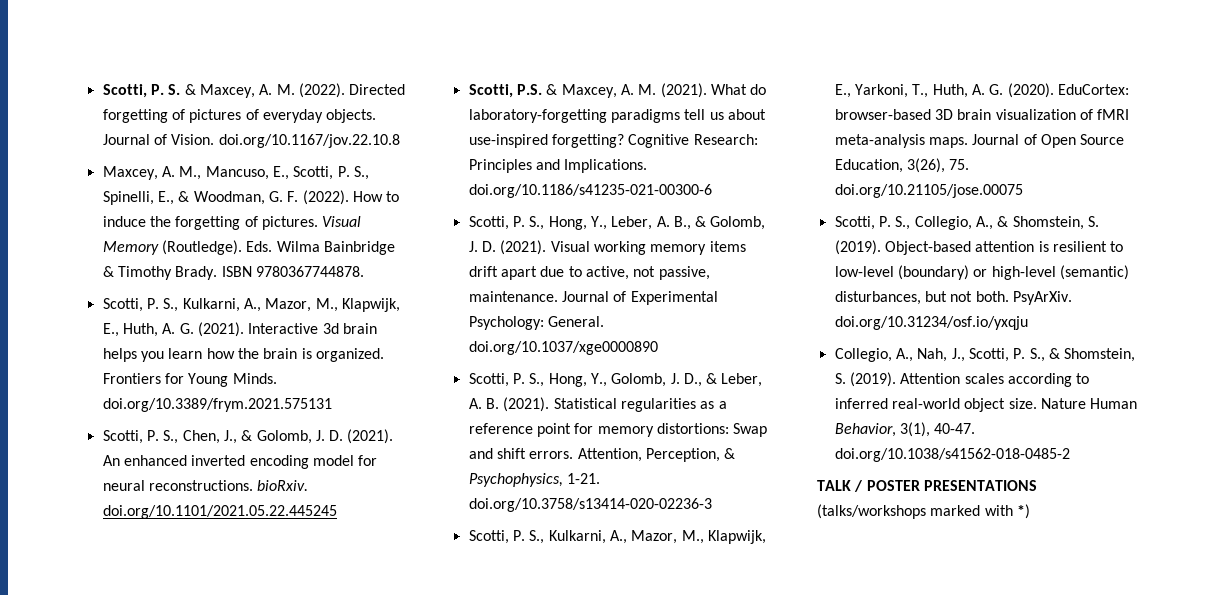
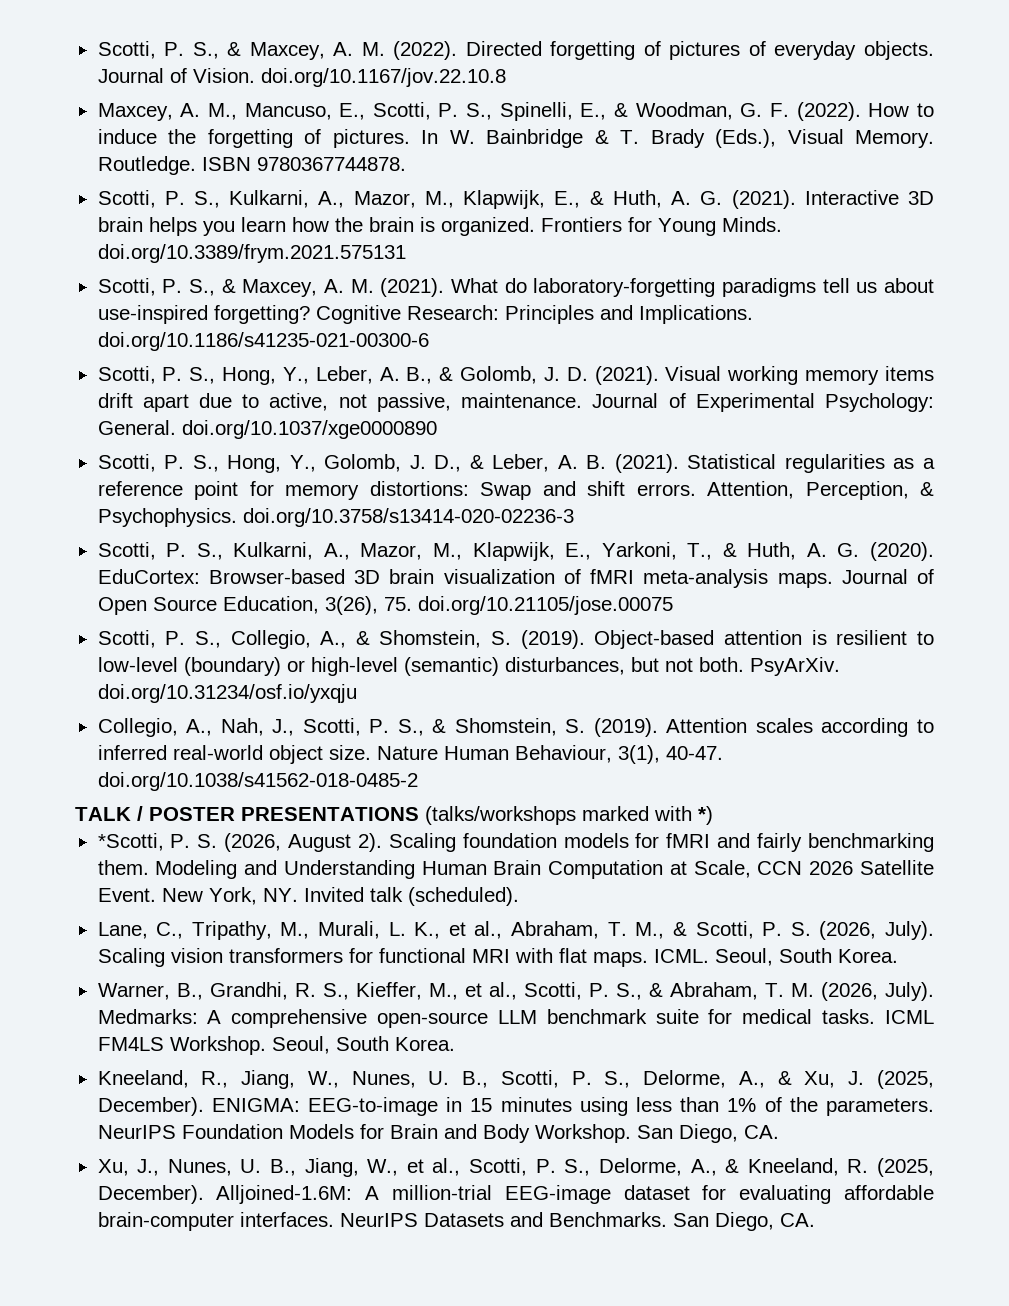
- Scotti, P. S. & Maxcey, A. M. (2022).
+ Scotti, P. S., & Maxcey, A. M. (2022).
- Visual Memory (Routledge). Eds. Wilma Bainbridge & Timothy Brady.
+ In W. Bainbridge & T. Brady (Eds.), Visual Memory. Routledge.
- Scotti, P. S., Kulkarni, A., Mazor, M., Klapwijk, E., Huth, A. G. (2021).
+ Scotti, P. S., Kulkarni, A., Mazor, M., Klapwijk, E., & Huth, A. G. (2021).
- Interactive 3d brain helps you learn how the brain is organized.
+ Interactive 3D brain helps you learn how the brain is organized.
- Scotti, P. S., Chen, J., & Golomb, J. D. (2021). An enhanced inverted encoding model for neural reconstructions. bioRxiv. doi.org/10.1101/2021.05.22.445245
- Scotti, P.S. & Maxcey, A. M. (2021).
+ Scotti, P. S., & Maxcey, A. M. (2021).
- Attention, Perception, & Psychophysics, 1-21. doi.org/10.3758/s13414-020-02236-3
+ Attention, Perception, & Psychophysics. doi.org/10.3758/s13414-020-02236-3
- Scotti, P. S., Kulkarni, A., Mazor, M., Klapwijk, E., Yarkoni, T., Huth, A. G. (2020).
+ Scotti, P. S., Kulkarni, A., Mazor, M., Klapwijk, E., Yarkoni, T., & Huth, A. G. (2020).
- EduCortex: browser-based 3D brain visualization of fMRI meta-analysis maps.
+ EduCortex: Browser-based 3D brain visualization of fMRI meta-analysis maps.
- Nature Human Behavior, 3(1), 40-47. doi.org/10.1038/s41562-018-0485-2
+ Nature Human Behaviour, 3(1), 40-47. doi.org/10.1038/s41562-018-0485-2
+ *Scotti, P. S. (2026, August 2). Scaling foundation models for fMRI and fairly benchmarking them. Modeling and Understanding Human Brain Computation at Scale, CCN 2026 Satellite Event. New York, NY. Invited talk (scheduled).
+ Lane, C., Tripathy, M., Murali, L. K., et al., Abraham, T. M., & Scotti, P. S. (2026, July). Scaling vision transformers for functional MRI with flat maps. ICML. Seoul, South Korea.
+ Warner, B., Grandhi, R. S., Kieffer, M., et al., Scotti, P. S., & Abraham, T. M. (2026, July). Medmarks: A comprehensive open-source LLM benchmark suite for medical tasks. ICML FM4LS Workshop. Seoul, South Korea.
+ Kneeland, R., Jiang, W., Nunes, U. B., Scotti, P. S., Delorme, A., & Xu, J. (2025, December). ENIGMA: EEG-to-image in 15 minutes using less than 1% of the parameters. NeurIPS Foundation Models for Brain and Body Workshop. San Diego, CA.
+ Xu, J., Nunes, U. B., Jiang, W., et al., Scotti, P. S., Delorme, A., & Kneeland, R. (2025, December). Alljoined-1.6M: A million-trial EEG-image dataset for evaluating affordable brain-computer interfaces. NeurIPS Datasets and Benchmarks. San Diego, CA.

